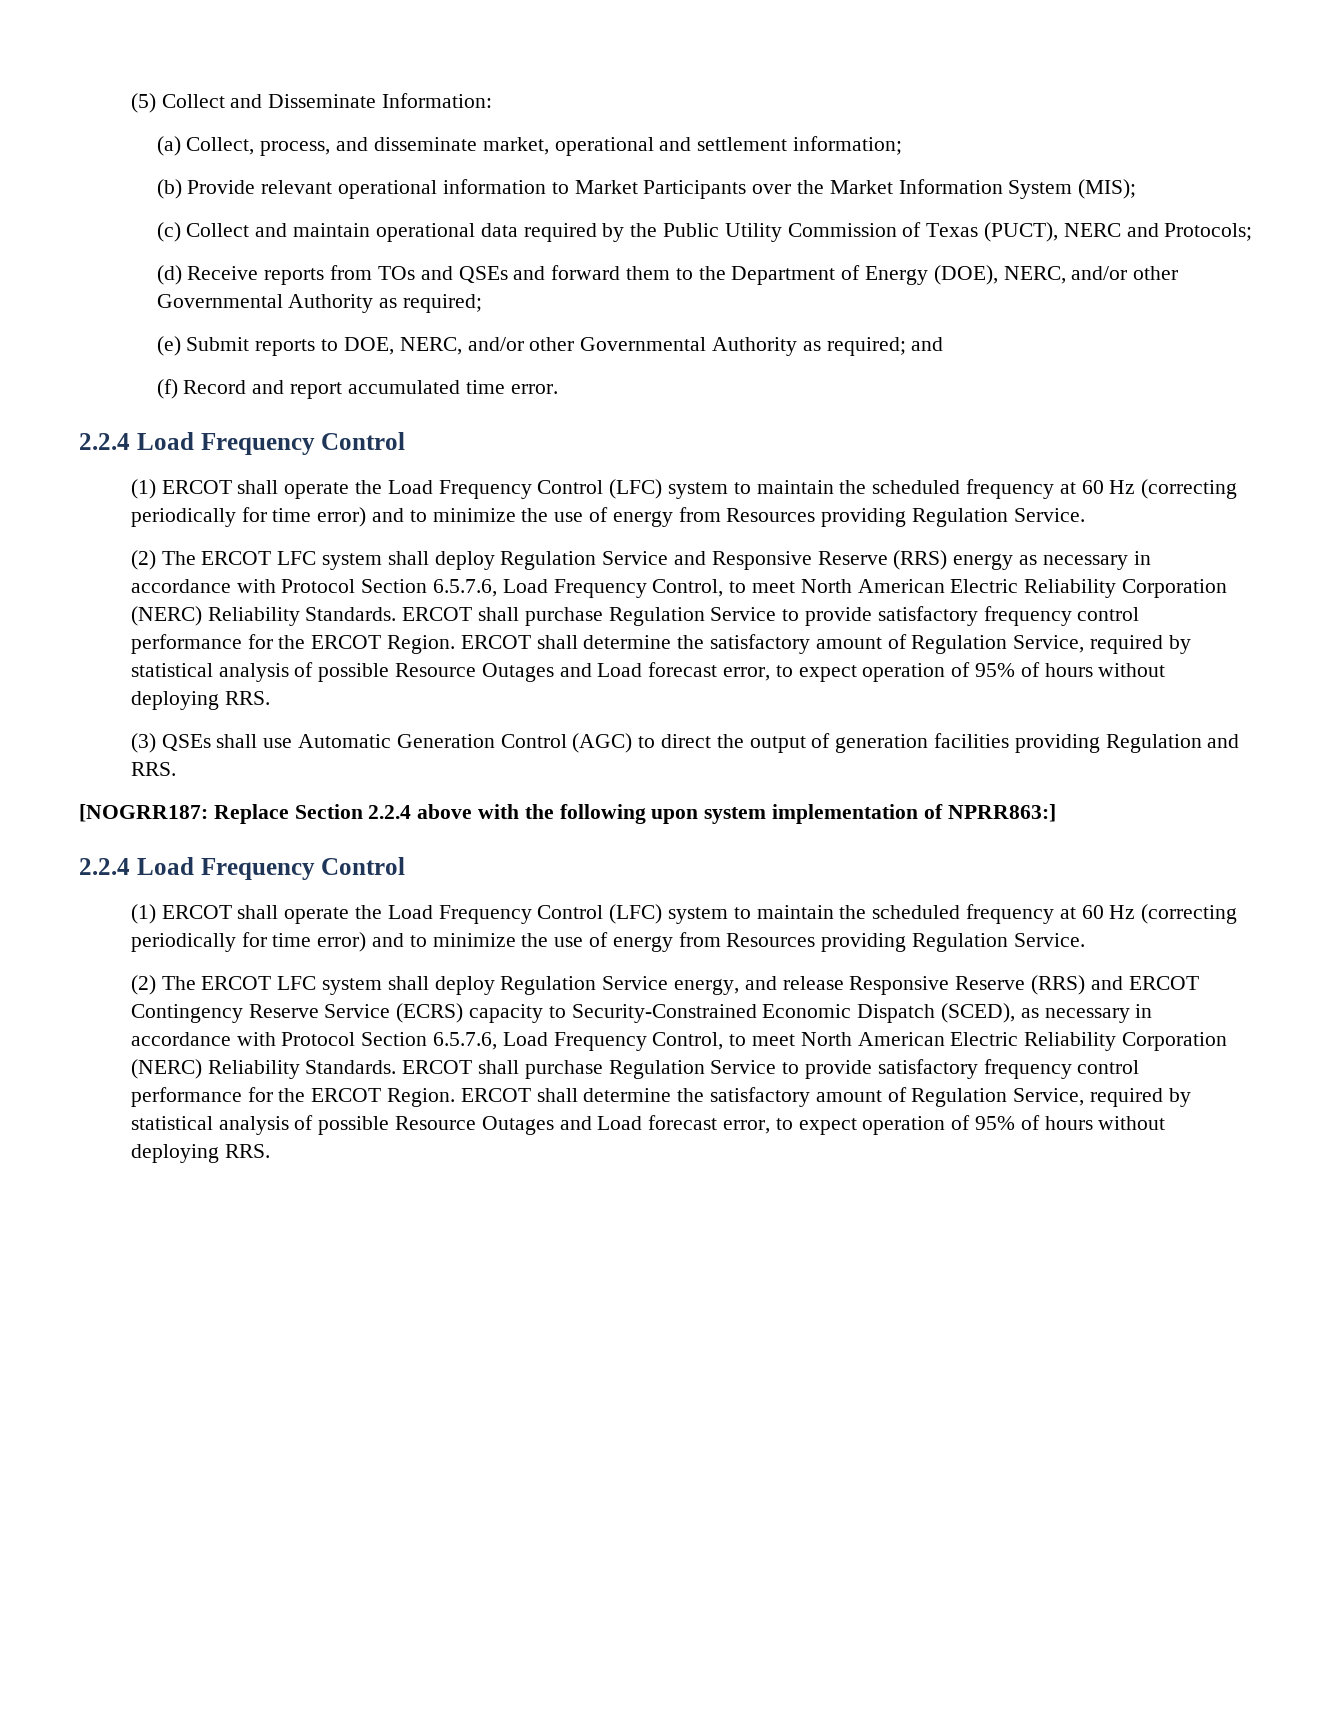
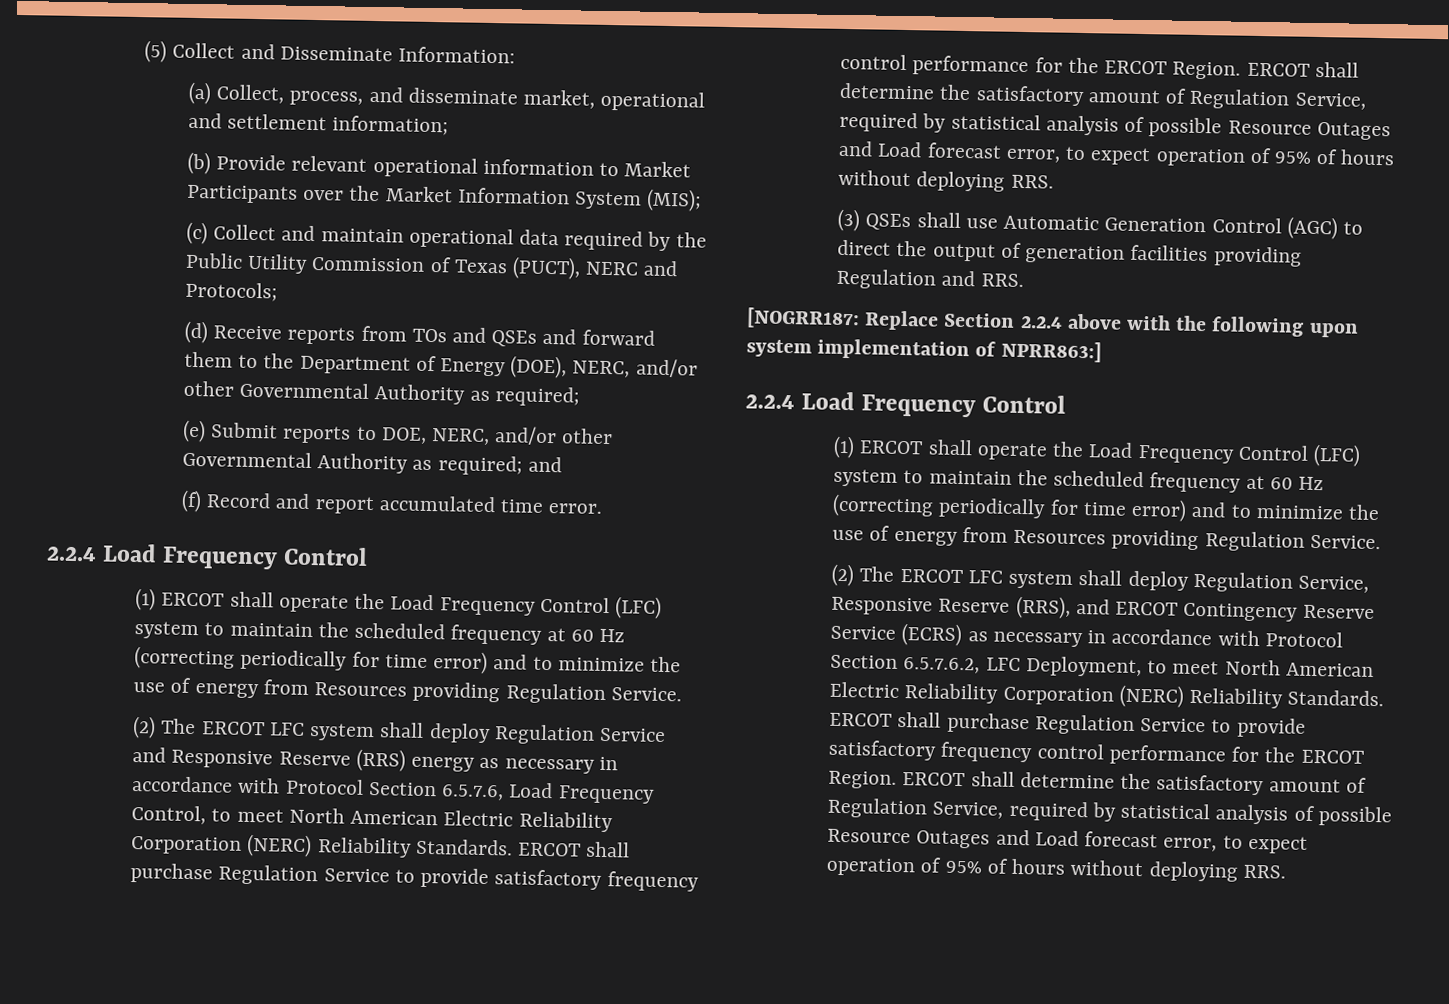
- (2) The ERCOT LFC system shall deploy Regulation Service energy, and release Responsive Reserve (RRS) and ERCOT Contingency Reserve Service (ECRS) capacity to Security-Constrained Economic Dispatch (SCED), as necessary in accordance with Protocol Section 6.5.7.6, Load Frequency Control, to meet North American Electric Reliability Corporation (NERC) Reliability Standards.
+ (2) The ERCOT LFC system shall deploy Regulation Service, Responsive Reserve (RRS), and ERCOT Contingency Reserve Service (ECRS) as necessary in accordance with Protocol Section 6.5.7.6.2, LFC Deployment, to meet North American Electric Reliability Corporation (NERC) Reliability Standards.

